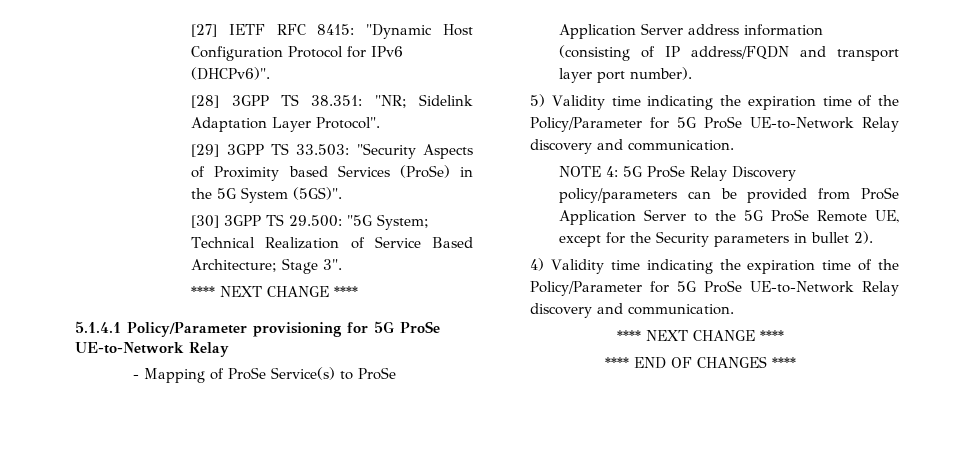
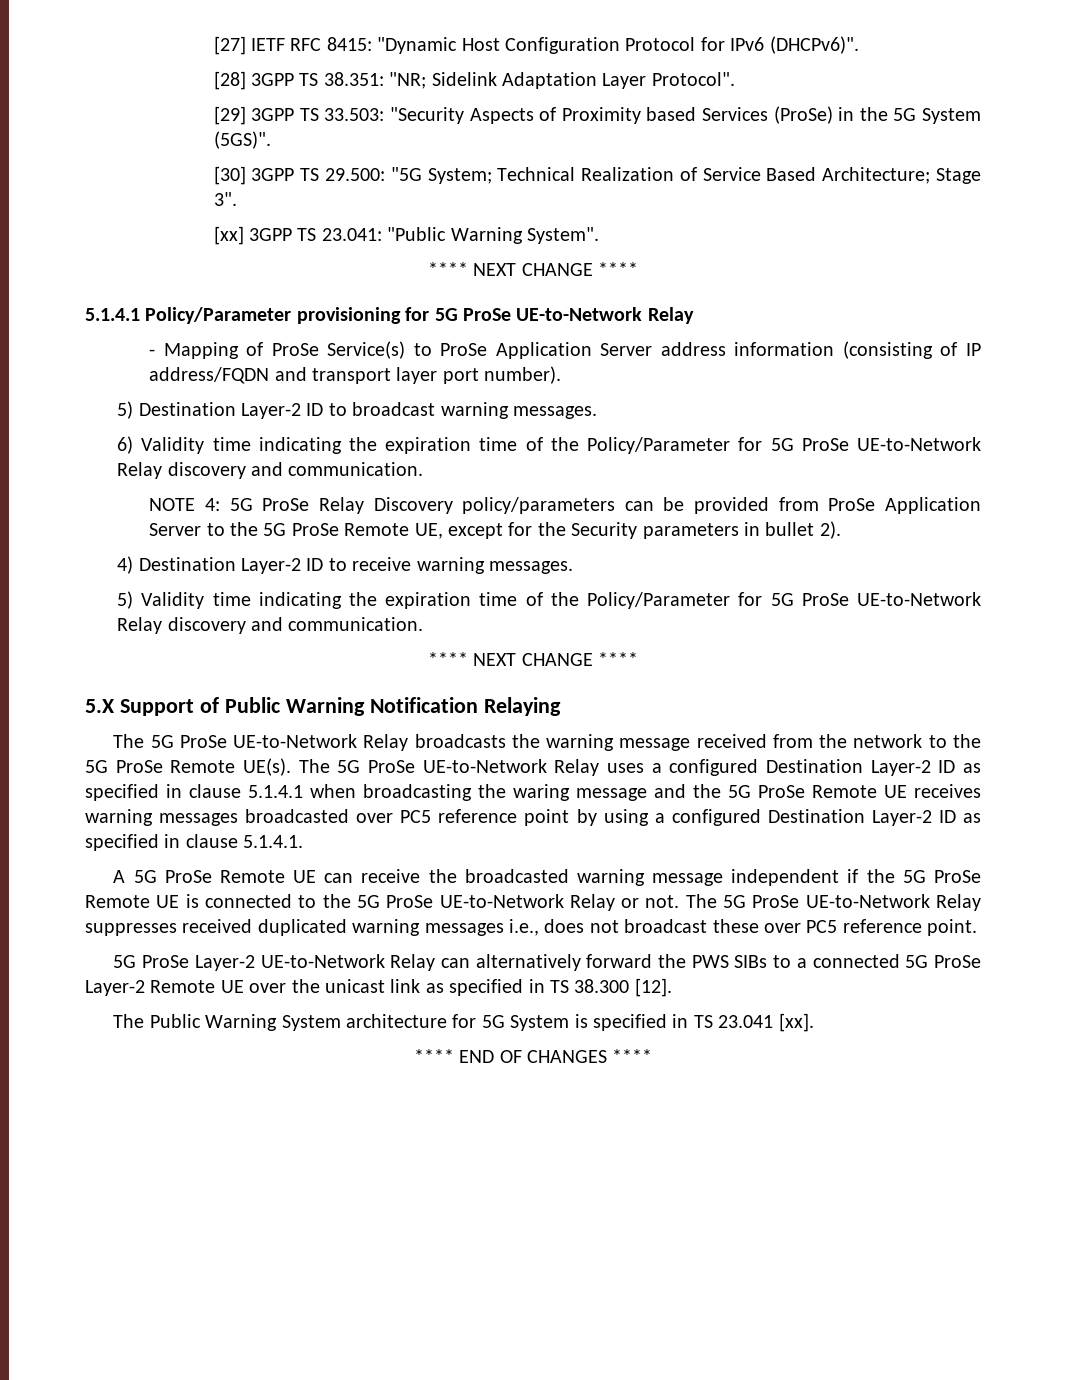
+ [xx] 3GPP TS 23.041: "Public Warning System".
- 5) Validity time indicating the expiration time of the Policy/Parameter for 5G ProSe UE-to-Network Relay discovery and communication.
+ 5) Destination Layer-2 ID to broadcast warning messages.
+ 6) Validity time indicating the expiration time of the Policy/Parameter for 5G ProSe UE-to-Network Relay discovery and communication.
- 4) Validity time indicating the expiration time of the Policy/Parameter for 5G ProSe UE-to-Network Relay discovery and communication.
+ 4) Destination Layer-2 ID to receive warning messages.
+ 5) Validity time indicating the expiration time of the Policy/Parameter for 5G ProSe UE-to-Network Relay discovery and communication.
+ 5.X Support of Public Warning Notification Relaying
+ The 5G ProSe UE-to-Network Relay broadcasts the warning message received from the network to the 5G ProSe Remote UE(s). The 5G ProSe UE-to-Network Relay uses a configured Destination Layer-2 ID as specified in clause 5.1.4.1 when broadcasting the waring message and the 5G ProSe Remote UE receives warning messages broadcasted over PC5 reference point by using a configured Destination Layer-2 ID as specified in clause 5.1.4.1.
+ A 5G ProSe Remote UE can receive the broadcasted warning message independent if the 5G ProSe Remote UE is connected to the 5G ProSe UE-to-Network Relay or not. The 5G ProSe UE-to-Network Relay suppresses received duplicated warning messages i.e., does not broadcast these over PC5 reference point.
+ 5G ProSe Layer-2 UE-to-Network Relay can alternatively forward the PWS SIBs to a connected 5G ProSe Layer-2 Remote UE over the unicast link as specified in TS 38.300 [12].
+ The Public Warning System architecture for 5G System is specified in TS 23.041 [xx].

